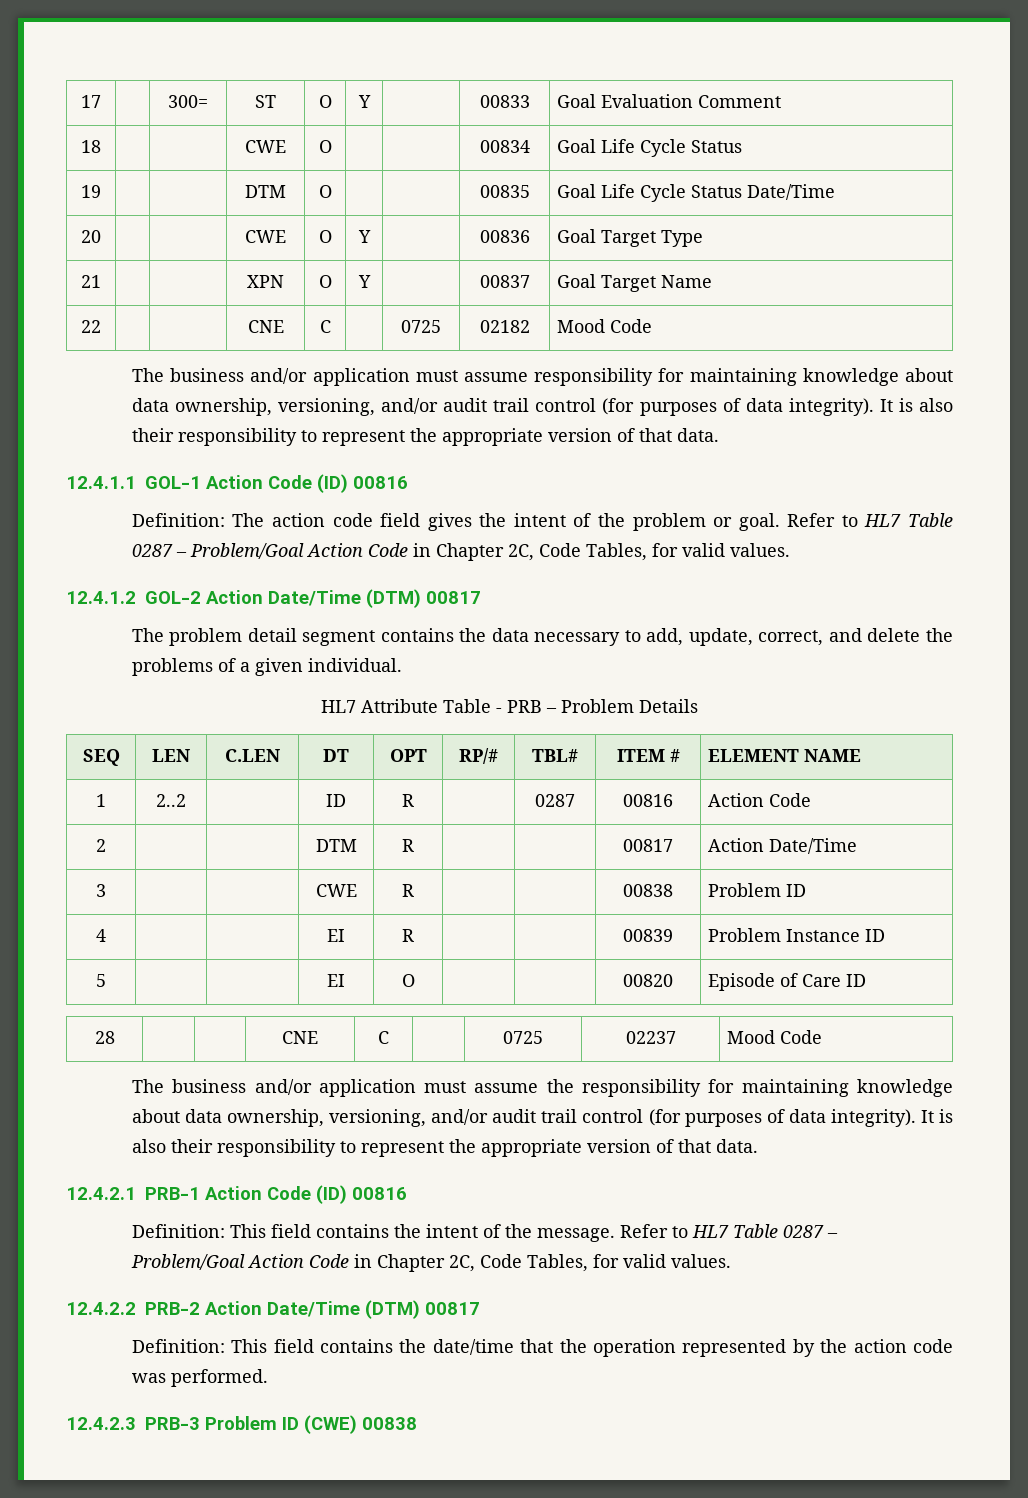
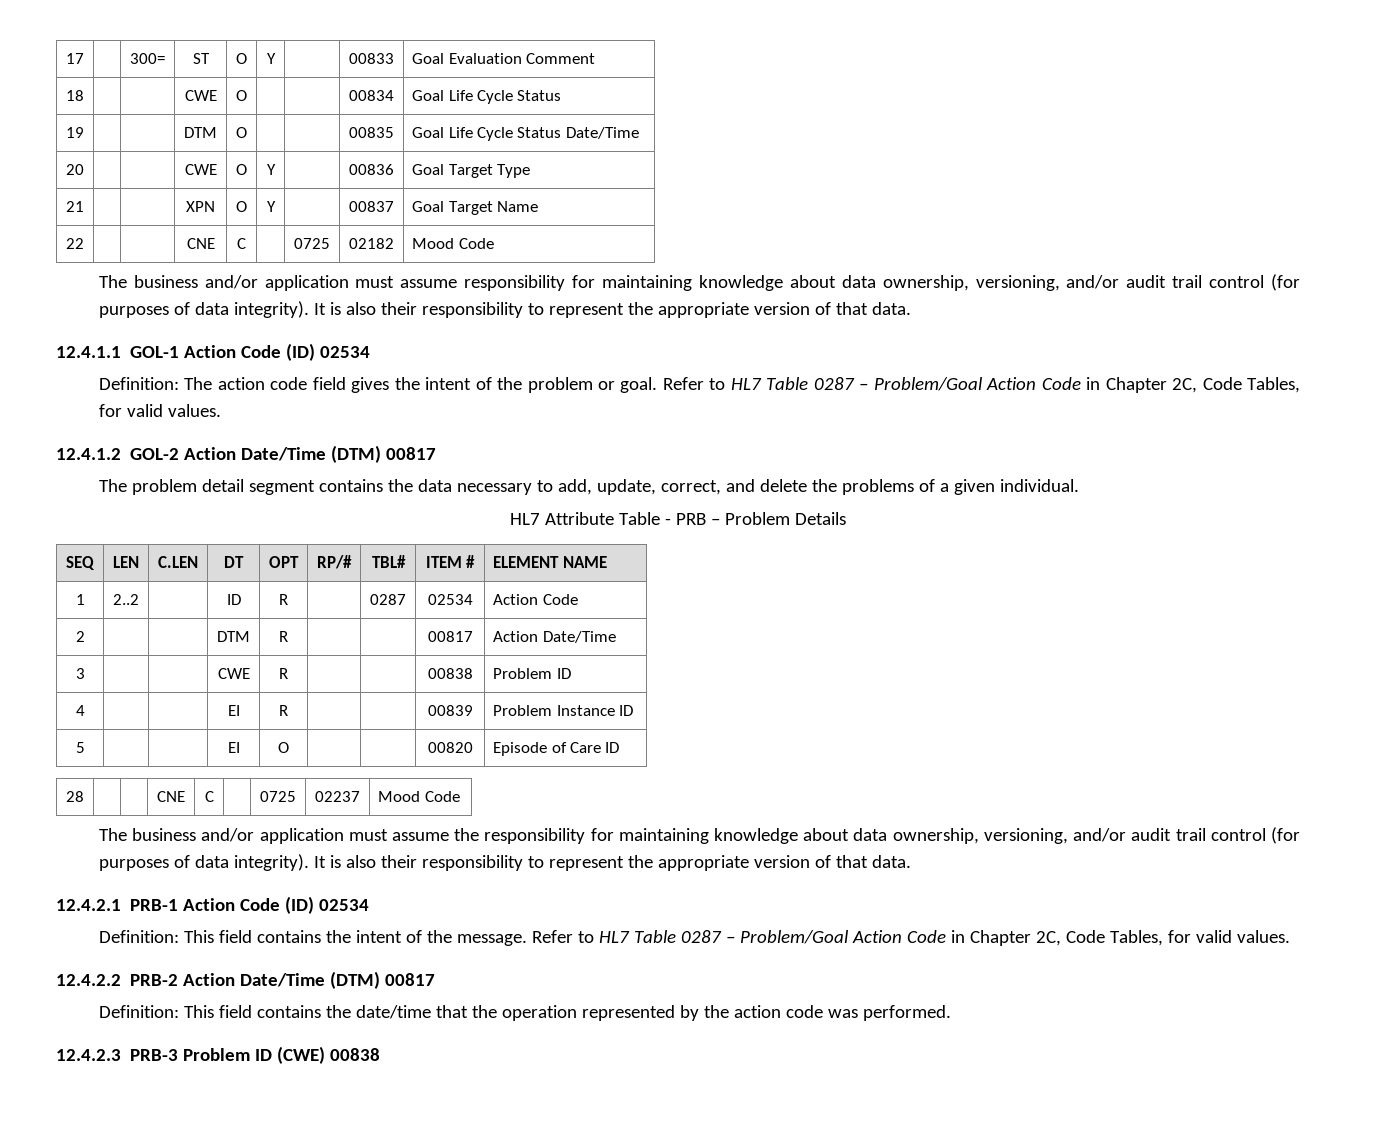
- 12.4.1.1 GOL-1 Action Code (ID) 00816
+ 12.4.1.1 GOL-1 Action Code (ID) 02534
- 1 | 2..2 | | ID | R | | 0287 | 00816 | Action Code
+ 1 | 2..2 | | ID | R | | 0287 | 02534 | Action Code
- 12.4.2.1 PRB-1 Action Code (ID) 00816
+ 12.4.2.1 PRB-1 Action Code (ID) 02534

